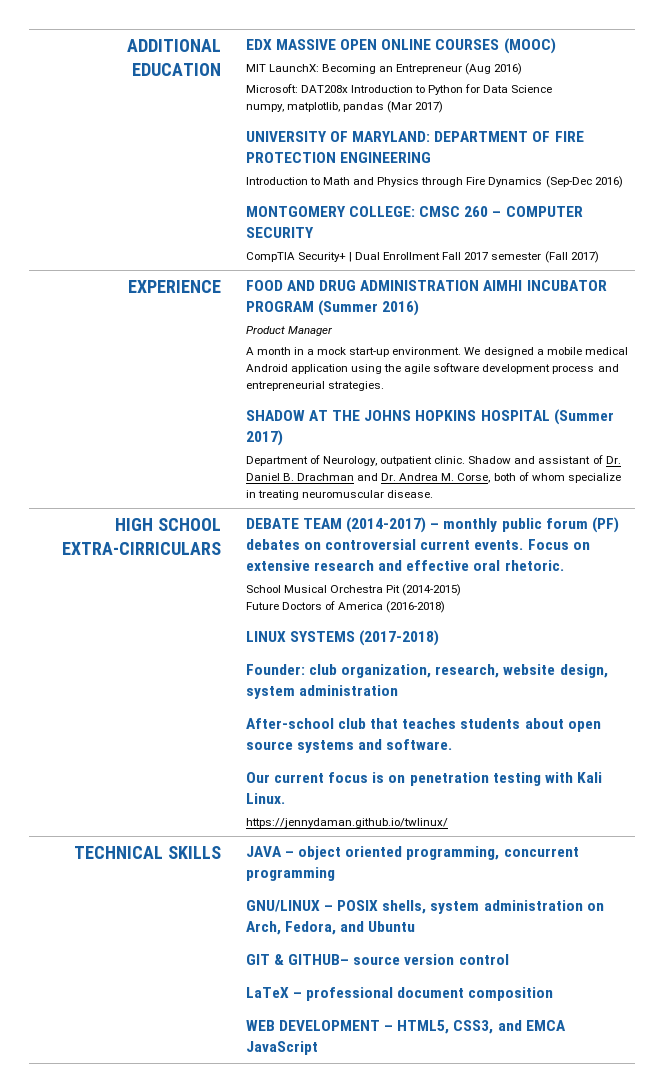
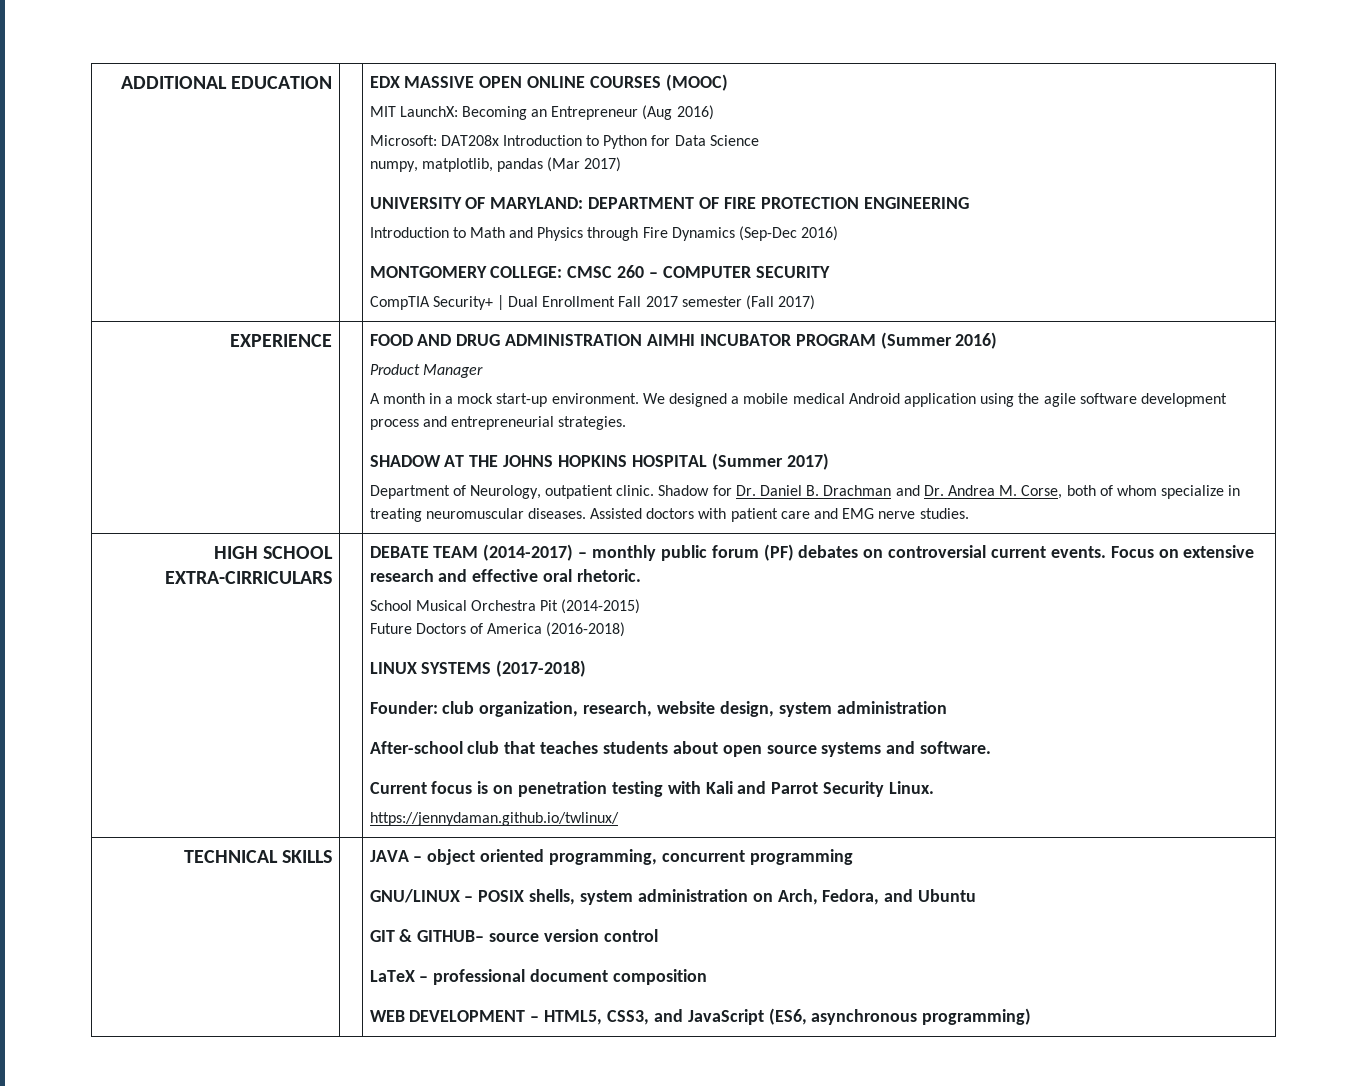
- Shadow and assistant of Dr. Daniel B. Drachman and Dr. Andrea M. Corse, both of whom specialize in treating neuromuscular disease.
+ Shadow for Dr. Daniel B. Drachman and Dr. Andrea M. Corse, both of whom specialize in treating neuromuscular diseases. Assisted doctors with patient care and EMG nerve studies.
- Our current focus is on penetration testing with Kali Linux.
+ Current focus is on penetration testing with Kali and Parrot Security Linux.
- WEB DEVELOPMENT – HTML5, CSS3, and EMCA JavaScript
+ WEB DEVELOPMENT – HTML5, CSS3, and JavaScript (ES6, asynchronous programming)

